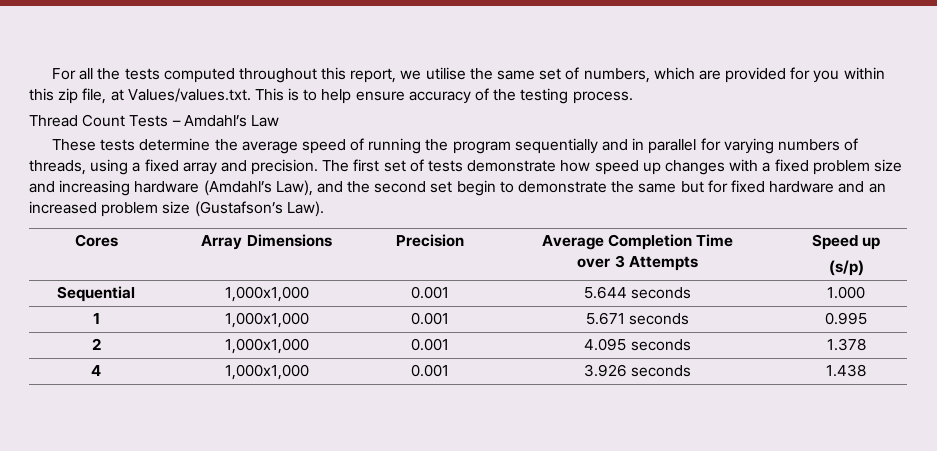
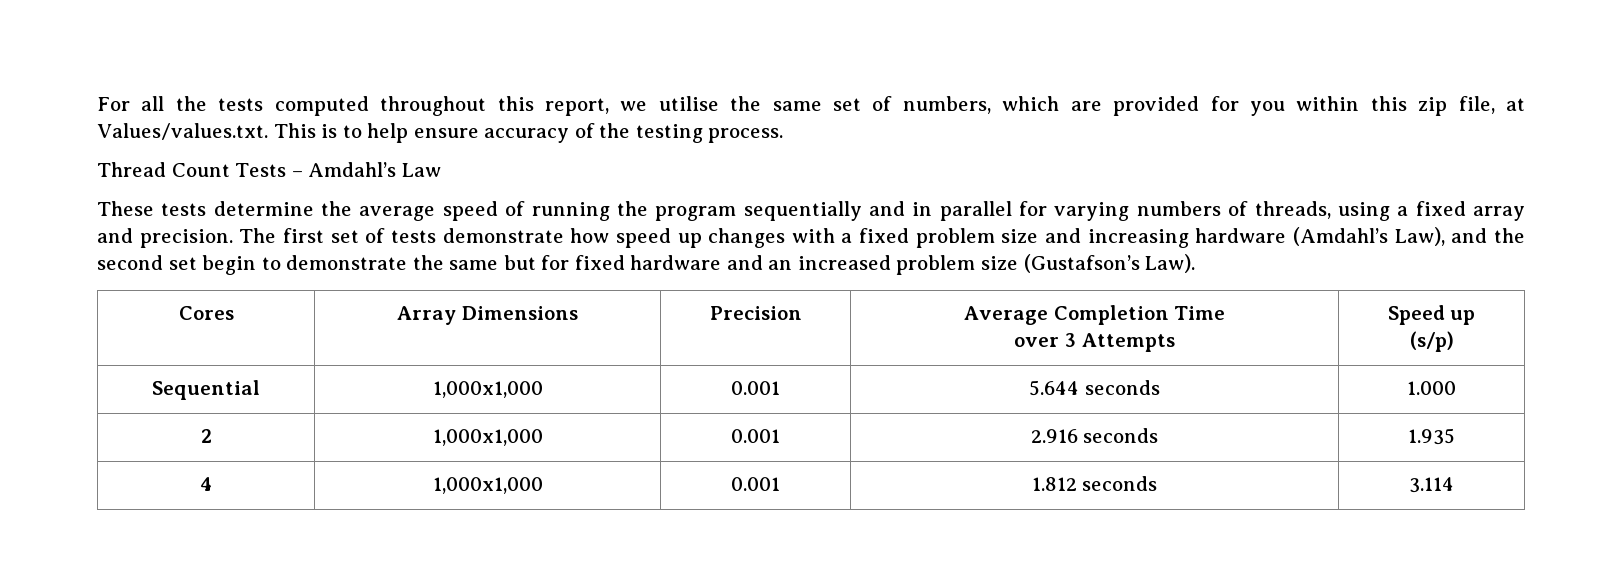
- 1 | 1,000x1,000 | 0.001 | 5.671 seconds | 0.995
- 2 | 1,000x1,000 | 0.001 | 4.095 seconds | 1.378
+ 2 | 1,000x1,000 | 0.001 | 2.916 seconds | 1.935
- 4 | 1,000x1,000 | 0.001 | 3.926 seconds | 1.438
+ 4 | 1,000x1,000 | 0.001 | 1.812 seconds | 3.114

